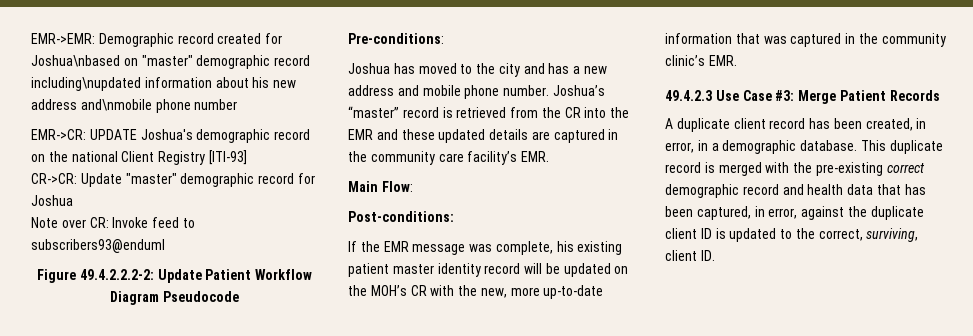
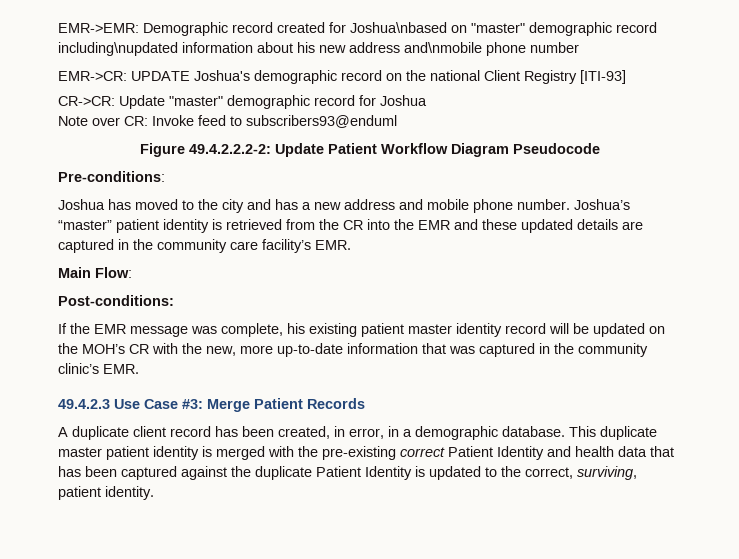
- Joshua’s “master” record is retrieved from the CR into the EMR and these updated details are captured in the community care facility’s EMR.
+ Joshua’s “master” patient identity is retrieved from the CR into the EMR and these updated details are captured in the community care facility’s EMR.
- This duplicate record is merged with the pre-existing correct demographic record and health data that has been captured, in error, against the duplicate client ID is updated to the correct, surviving, client ID.
+ This duplicate master patient identity is merged with the pre-existing correct Patient Identity and health data that has been captured against the duplicate Patient Identity is updated to the correct, surviving, patient identity.

